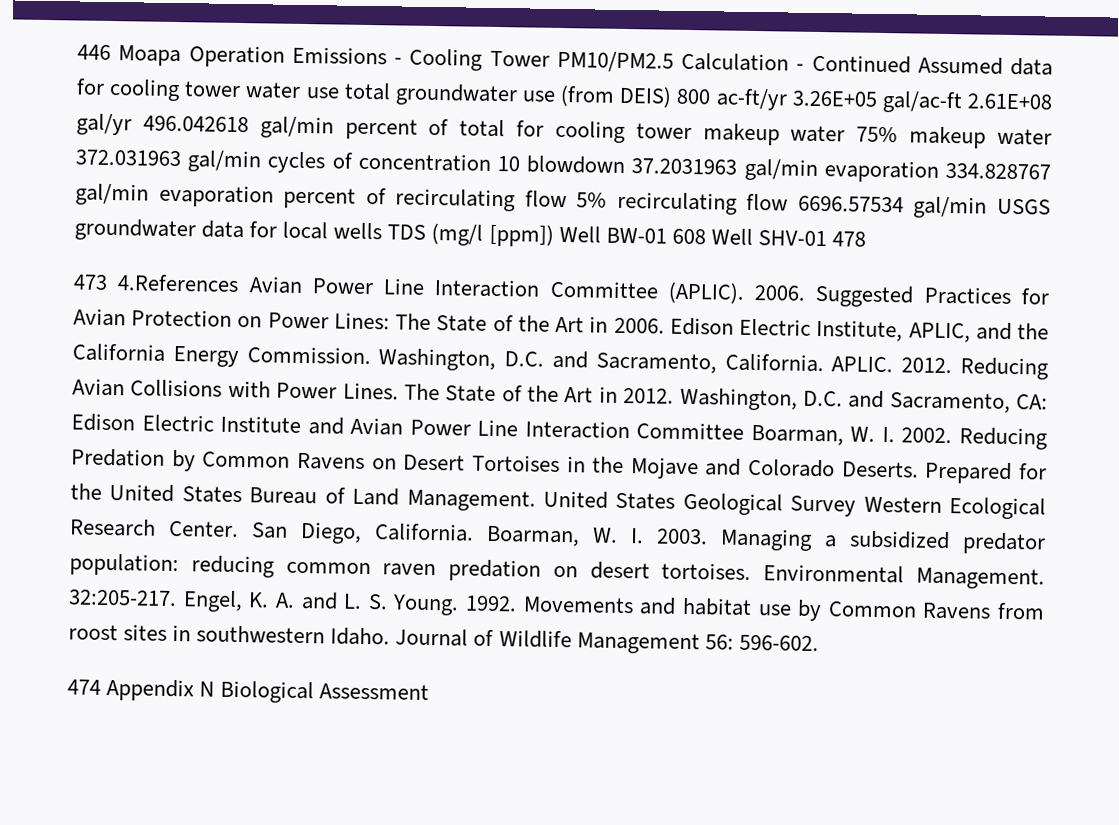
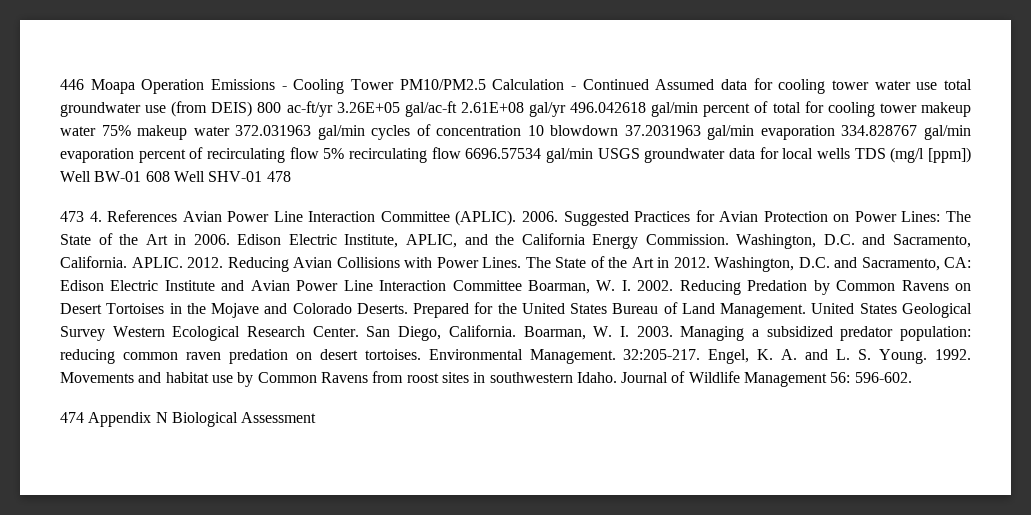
- 473 4.References Avian Power Line Interaction Committee (APLIC).
+ 473 4. References Avian Power Line Interaction Committee (APLIC).

